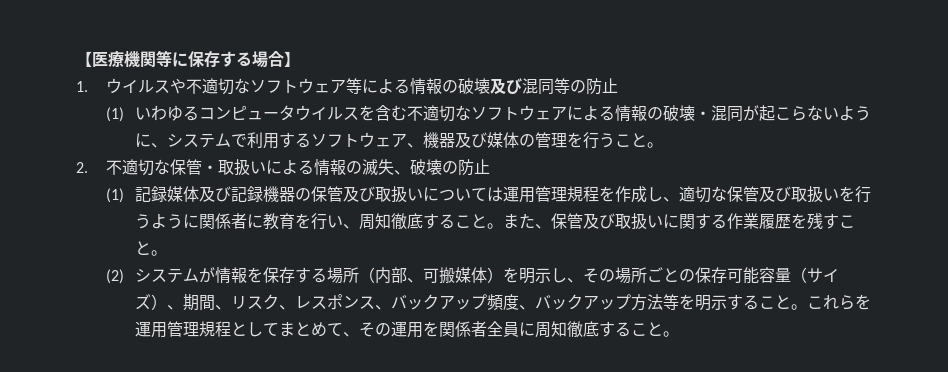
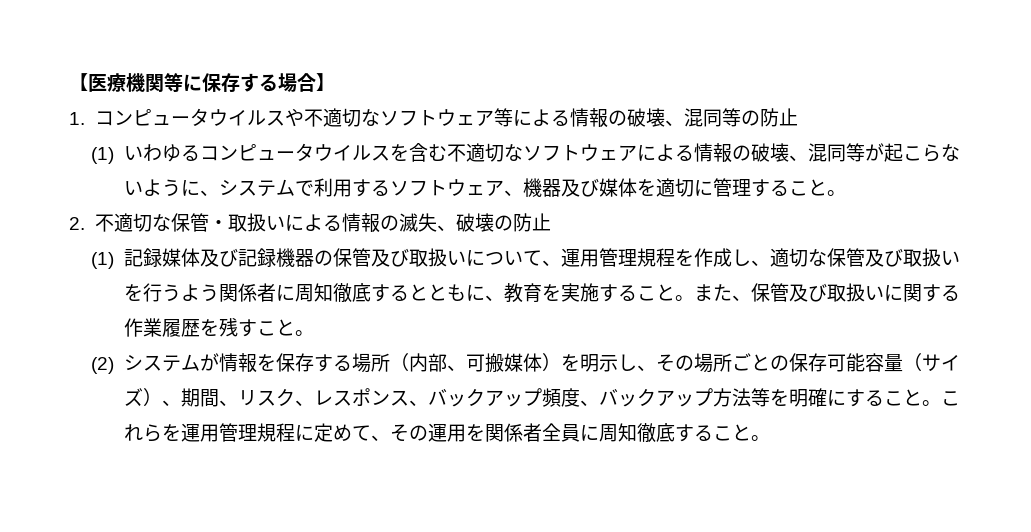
- 1.ウイルスや不適切なソフトウェア等による情報の破壊及び混同等の防止
+ 1.コンピュータウイルスや不適切なソフトウェア等による情報の破壊、混同等の防止
- (1)いわゆるコンピュータウイルスを含む不適切なソフトウェアによる情報の破壊・混同が起こらないように、システムで利用するソフトウェア、機器及び媒体の管理を行うこと。
+ (1)いわゆるコンピュータウイルスを含む不適切なソフトウェアによる情報の破壊、混同等が起こらないように、システムで利用するソフトウェア、機器及び媒体を適切に管理すること。
- (1)記録媒体及び記録機器の保管及び取扱いについては運用管理規程を作成し、適切な保管及び取扱いを行うように関係者に教育を行い、周知徹底すること。
+ (1)記録媒体及び記録機器の保管及び取扱いについて、運用管理規程を作成し、適切な保管及び取扱いを行うよう関係者に周知徹底するとともに、教育を実施すること。
- (2)システムが情報を保存する場所（内部、可搬媒体）を明示し、その場所ごとの保存可能容量（サイズ）、期間、リスク、レスポンス、バックアップ頻度、バックアップ方法等を明示すること。
+ (2)システムが情報を保存する場所（内部、可搬媒体）を明示し、その場所ごとの保存可能容量（サイズ）、期間、リスク、レスポンス、バックアップ頻度、バックアップ方法等を明確にすること。
- これらを運用管理規程としてまとめて、その運用を関係者全員に周知徹底すること。
+ これらを運用管理規程に定めて、その運用を関係者全員に周知徹底すること。

